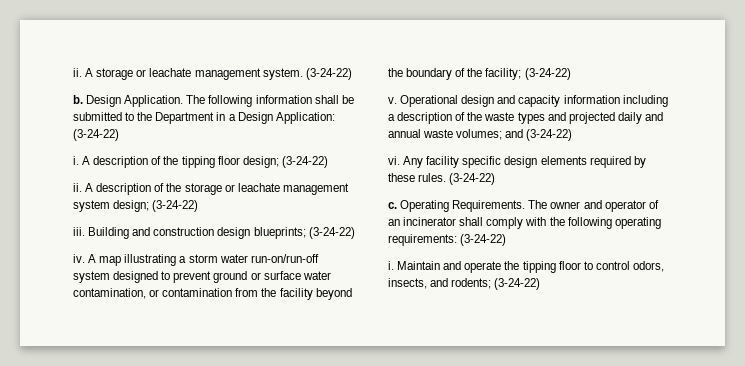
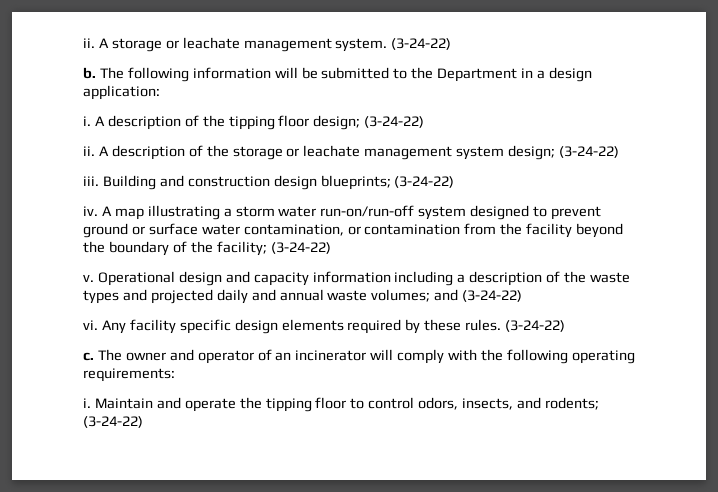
- Design Application.
- The following information shall be submitted to the Department in a Design Application: (3-24-22)
+ The following information will be submitted to the Department in a design application:
- Operating Requirements.
- The owner and operator of an incinerator shall comply with the following operating requirements: (3-24-22)
+ The owner and operator of an incinerator will comply with the following operating requirements:

